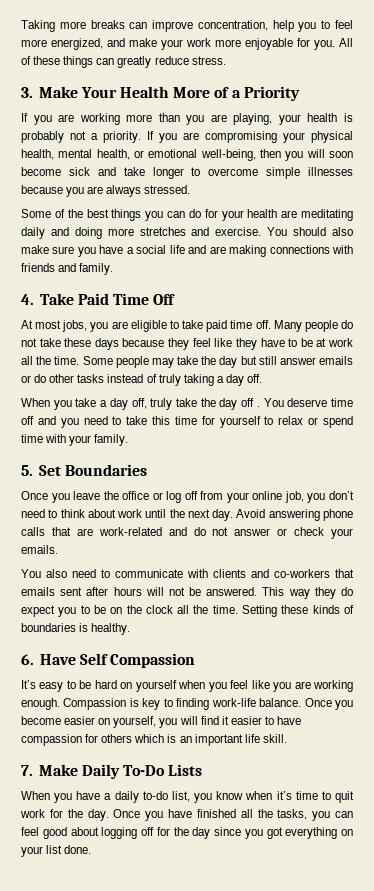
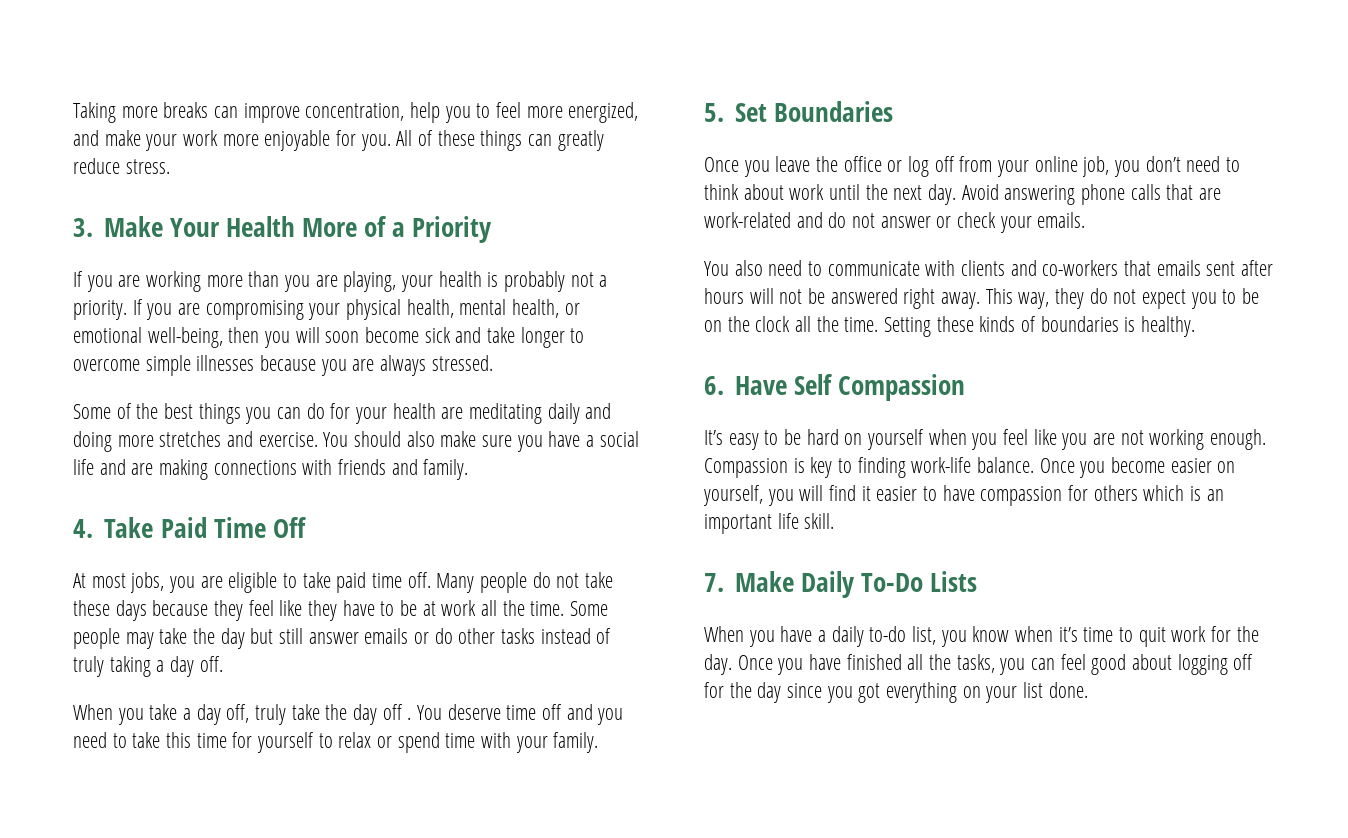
- You also need to communicate with clients and co-workers that emails sent after hours will not be answered. This way they do expect you to be on the clock all the time.
+ You also need to communicate with clients and co-workers that emails sent after hours will not be answered right away. This way, they do not expect you to be on the clock all the time.
- It’s easy to be hard on yourself when you feel like you are working enough.
+ It’s easy to be hard on yourself when you feel like you are not working enough.

